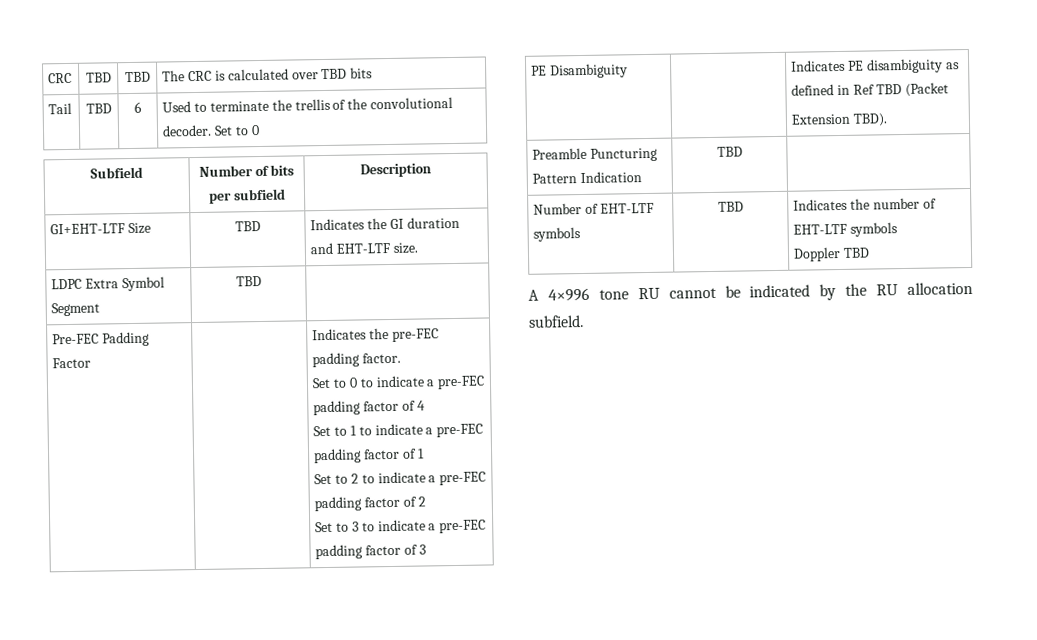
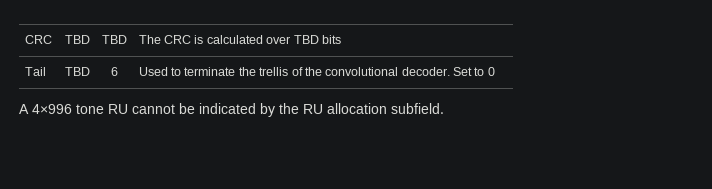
- Subfield | Number of bits per subfield | Description
- GI+EHT-LTF Size | TBD | Indicates the GI duration and EHT-LTF size.
- LDPC Extra Symbol Segment | TBD |
- Pre-FEC Padding Factor | | Indicates the pre-FEC padding factor.
- Set to 0 to indicate a pre-FEC padding factor of 4
- Set to 1 to indicate a pre-FEC padding factor of 1
- Set to 2 to indicate a pre-FEC padding factor of 2
- Set to 3 to indicate a pre-FEC padding factor of 3
- PE Disambiguity | | Indicates PE disambiguity as defined in Ref TBD (Packet
- Extension TBD).
- Preamble Puncturing Pattern Indication | TBD |
- Number of EHT-LTF symbols | TBD | Indicates the number of EHT-LTF symbols
- Doppler TBD

